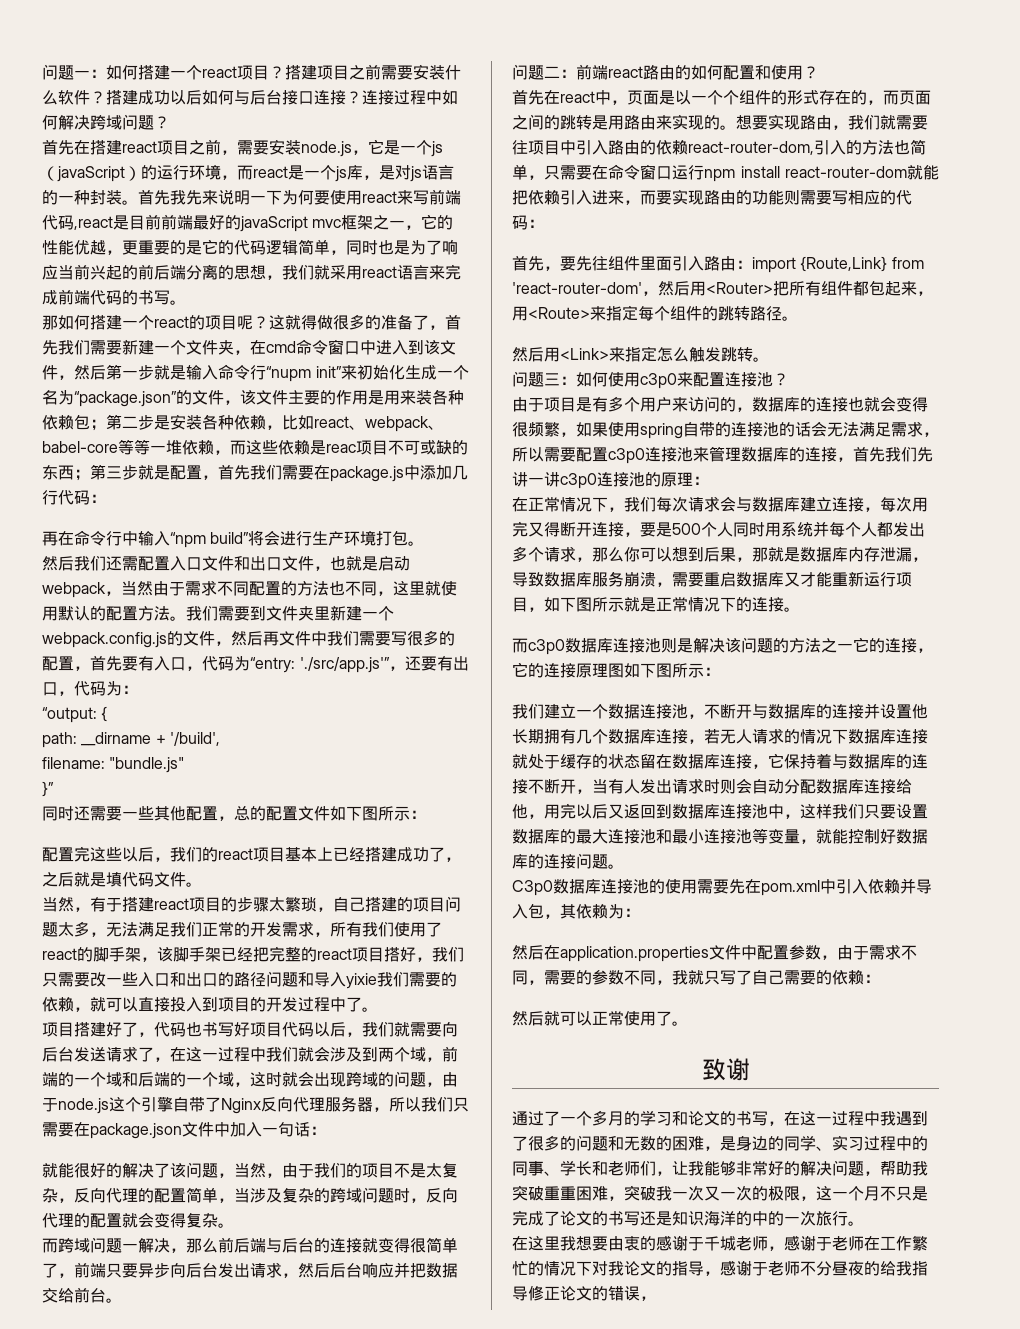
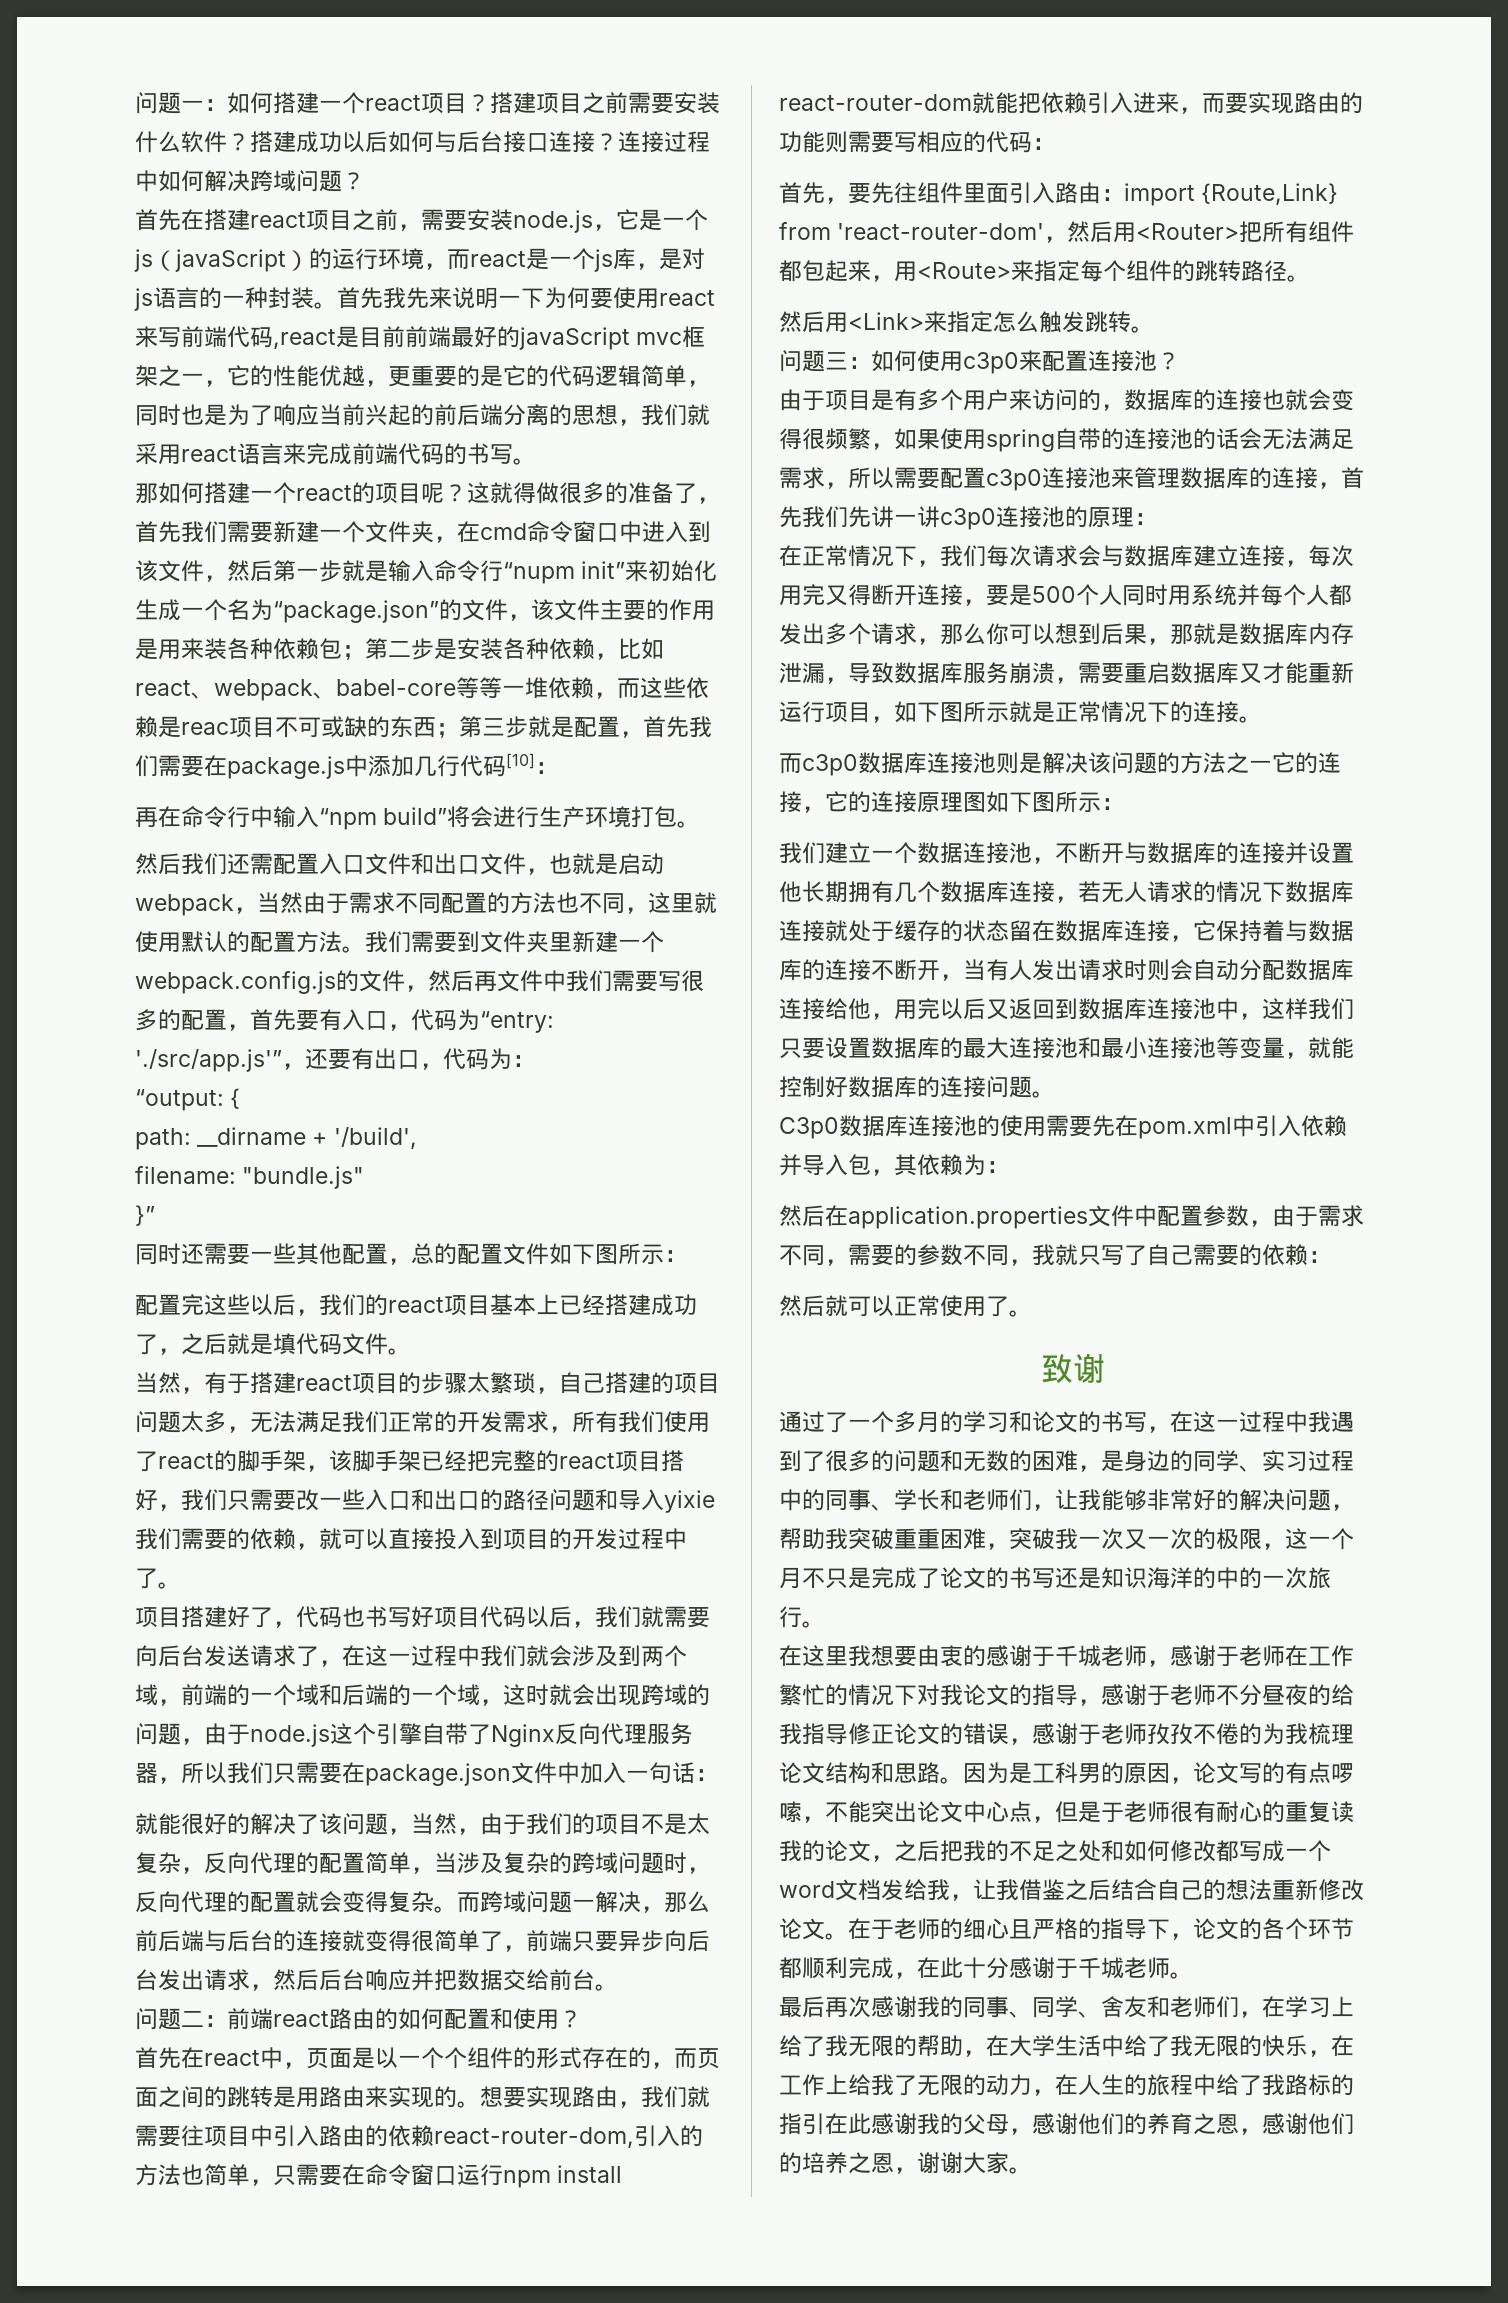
- 第三步就是配置，首先我们需要在package.js中添加几行代码：
+ 第三步就是配置，首先我们需要在package.js中添加几行代码[10]：
- 就能很好的解决了该问题，当然，由于我们的项目不是太复杂，反向代理的配置简单，当涉及复杂的跨域问题时，反向代理的配置就会变得复杂。
- 而跨域问题一解决，那么前后端与后台的连接就变得很简单了，前端只要异步向后台发出请求，然后后台响应并把数据交给前台。
+ 就能很好的解决了该问题，当然，由于我们的项目不是太复杂，反向代理的配置简单，当涉及复杂的跨域问题时，反向代理的配置就会变得复杂。而跨域问题一解决，那么前后端与后台的连接就变得很简单了，前端只要异步向后台发出请求，然后后台响应并把数据交给前台。
- 在这里我想要由衷的感谢于千城老师，感谢于老师在工作繁忙的情况下对我论文的指导，感谢于老师不分昼夜的给我指导修正论文的错误，
+ 在这里我想要由衷的感谢于千城老师，感谢于老师在工作繁忙的情况下对我论文的指导，感谢于老师不分昼夜的给我指导修正论文的错误，感谢于老师孜孜不倦的为我梳理论文结构和思路。因为是工科男的原因，论文写的有点啰嗦，不能突出论文中心点，但是于老师很有耐心的重复读我的论文，之后把我的不足之处和如何修改都写成一个word文档发给我，让我借鉴之后结合自己的想法重新修改论文。在于老师的细心且严格的指导下，论文的各个环节都顺利完成，在此十分感谢于千城老师。
+ 最后再次感谢我的同事、同学、舍友和老师们，在学习上给了我无限的帮助，在大学生活中给了我无限的快乐，在工作上给我了无限的动力，在人生的旅程中给了我路标的指引在此感谢我的父母，感谢他们的养育之恩，感谢他们的培养之恩，谢谢大家。

